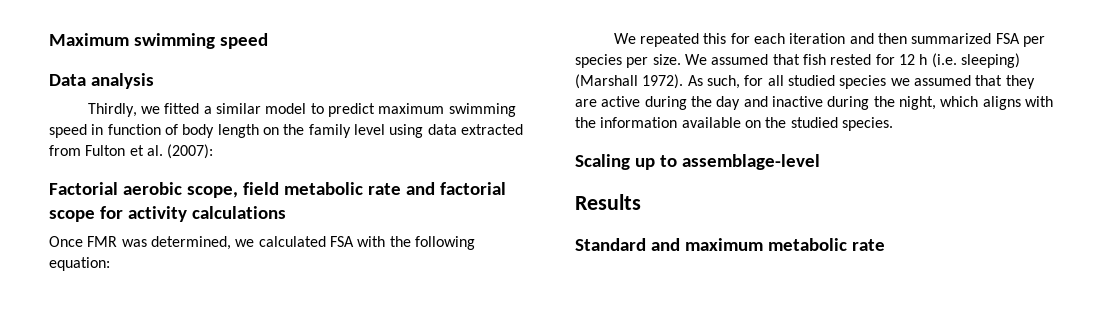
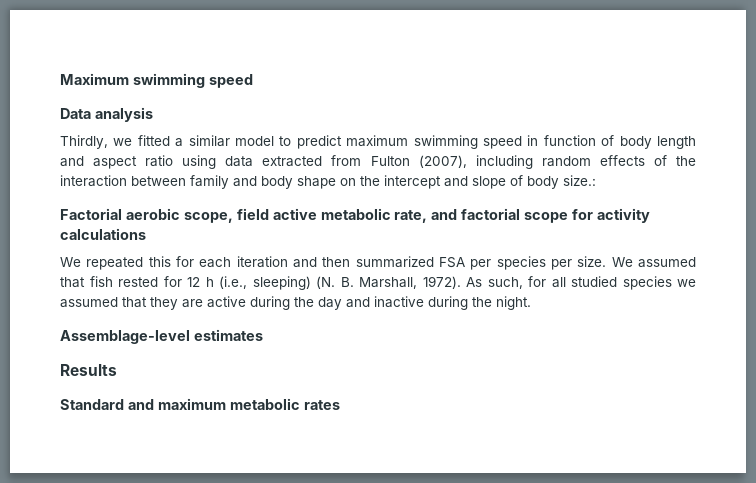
- Thirdly, we fitted a similar model to predict maximum swimming speed in function of body length on the family level using data extracted from Fulton et al. (2007):
+ Thirdly, we fitted a similar model to predict maximum swimming speed in function of body length and aspect ratio using data extracted from Fulton (2007), including random effects of the interaction between family and body shape on the intercept and slope of body size.:
- Factorial aerobic scope, field metabolic rate and factorial scope for activity calculations
+ Factorial aerobic scope, field active metabolic rate, and factorial scope for activity calculations
- Once FMR was determined, we calculated FSA with the following equation:
- We assumed that fish rested for 12 h (i.e. sleeping) (Marshall 1972).
+ We assumed that fish rested for 12 h (i.e., sleeping) (N. B. Marshall, 1972).
- As such, for all studied species we assumed that they are active during the day and inactive during the night, which aligns with the information available on the studied species.
- Scaling up to assemblage-level
+ As such, for all studied species we assumed that they are active during the day and inactive during the night.
+ Assemblage-level estimates
- Standard and maximum metabolic rate
+ Standard and maximum metabolic rates

